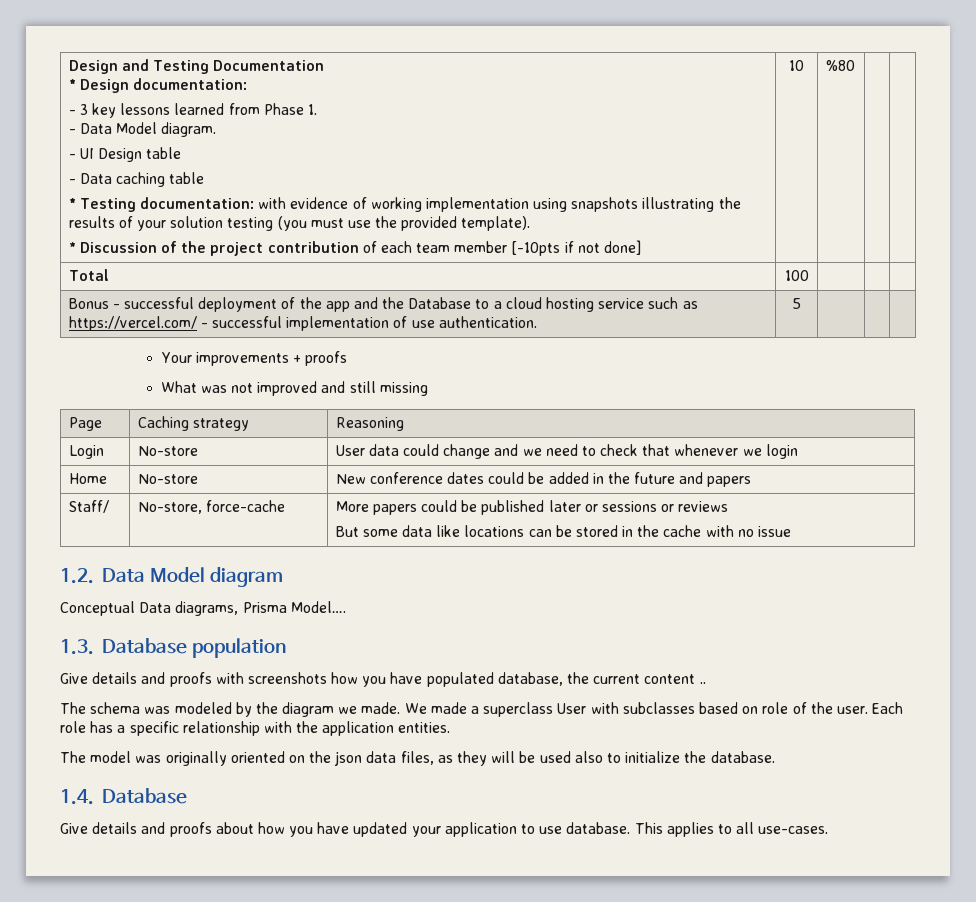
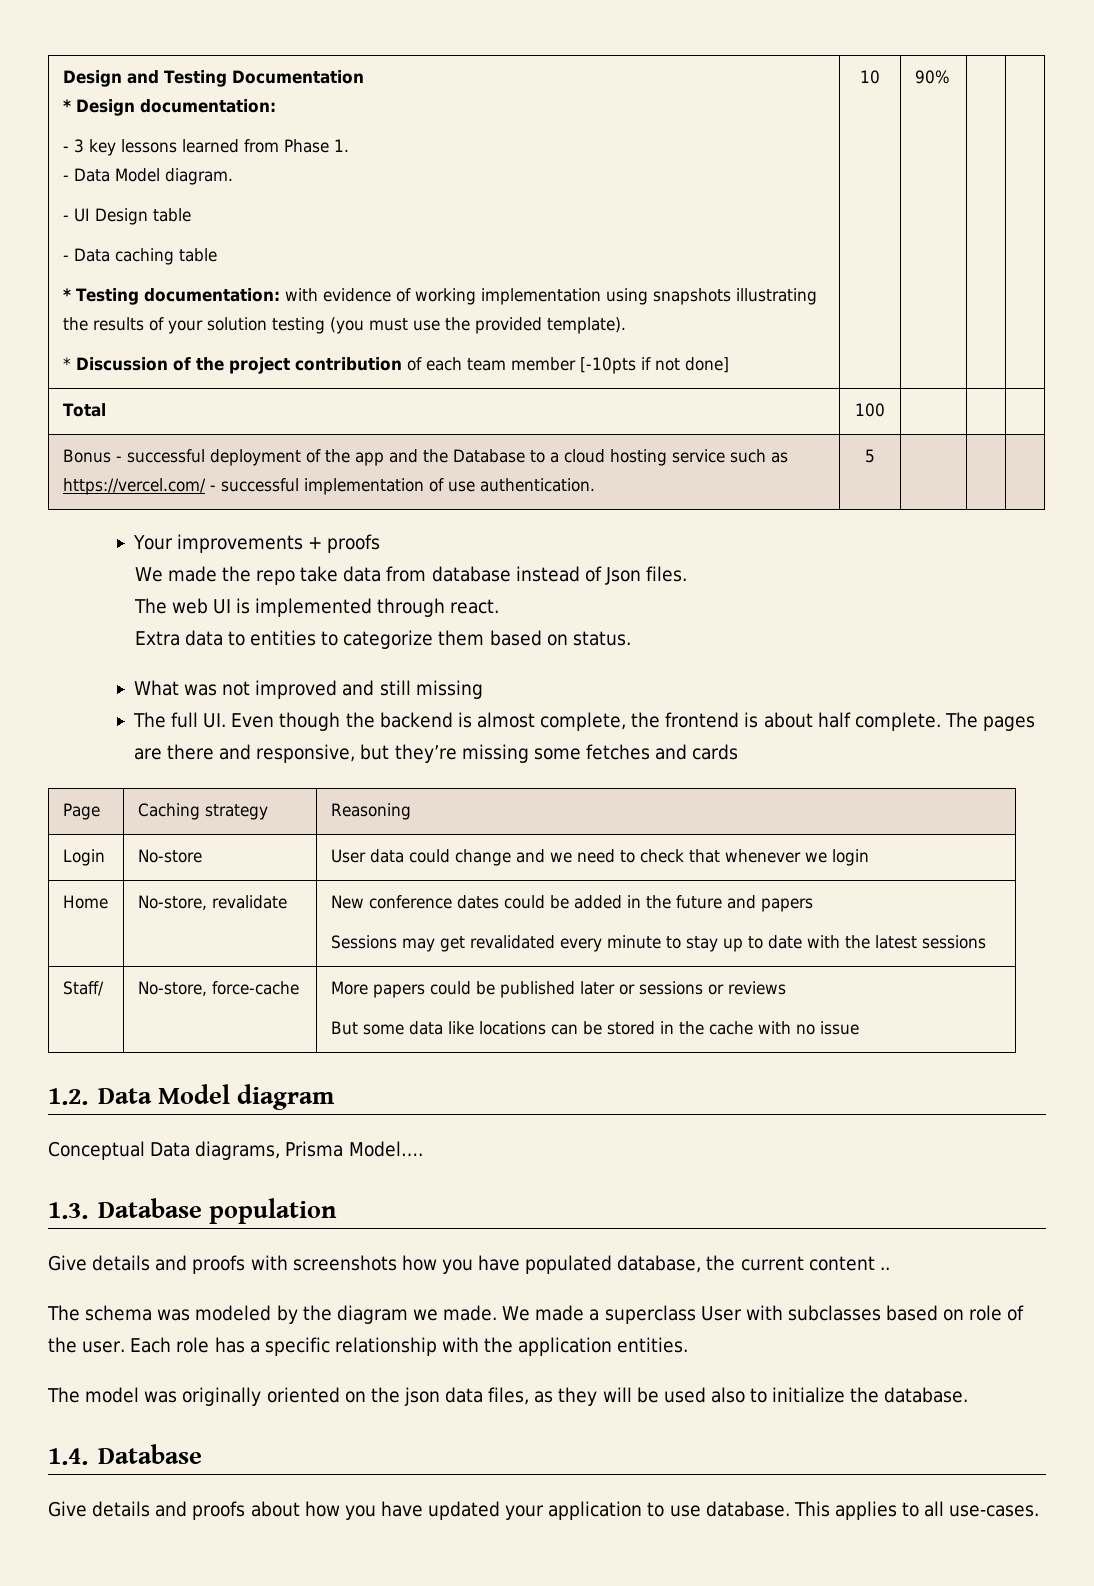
- %80
+ 90%
+ We made the repo take data from database instead of Json files.
+ The web UI is implemented through react.
+ Extra data to entities to categorize them based on status.
+ The full UI. Even though the backend is almost complete, the frontend is about half complete. The pages are there and responsive, but they’re missing some fetches and cards
- Home | No-store | New conference dates could be added in the future and papers
+ Home | No-store, revalidate | New conference dates could be added in the future and papers
+ Sessions may get revalidated every minute to stay up to date with the latest sessions

